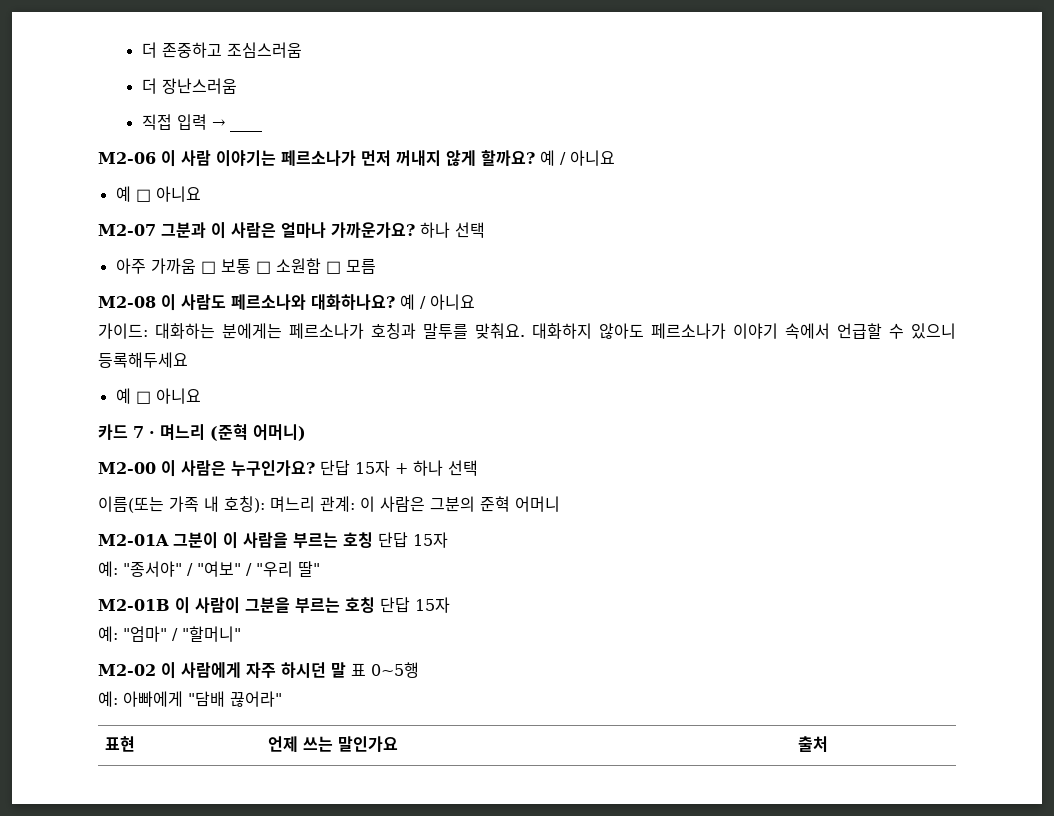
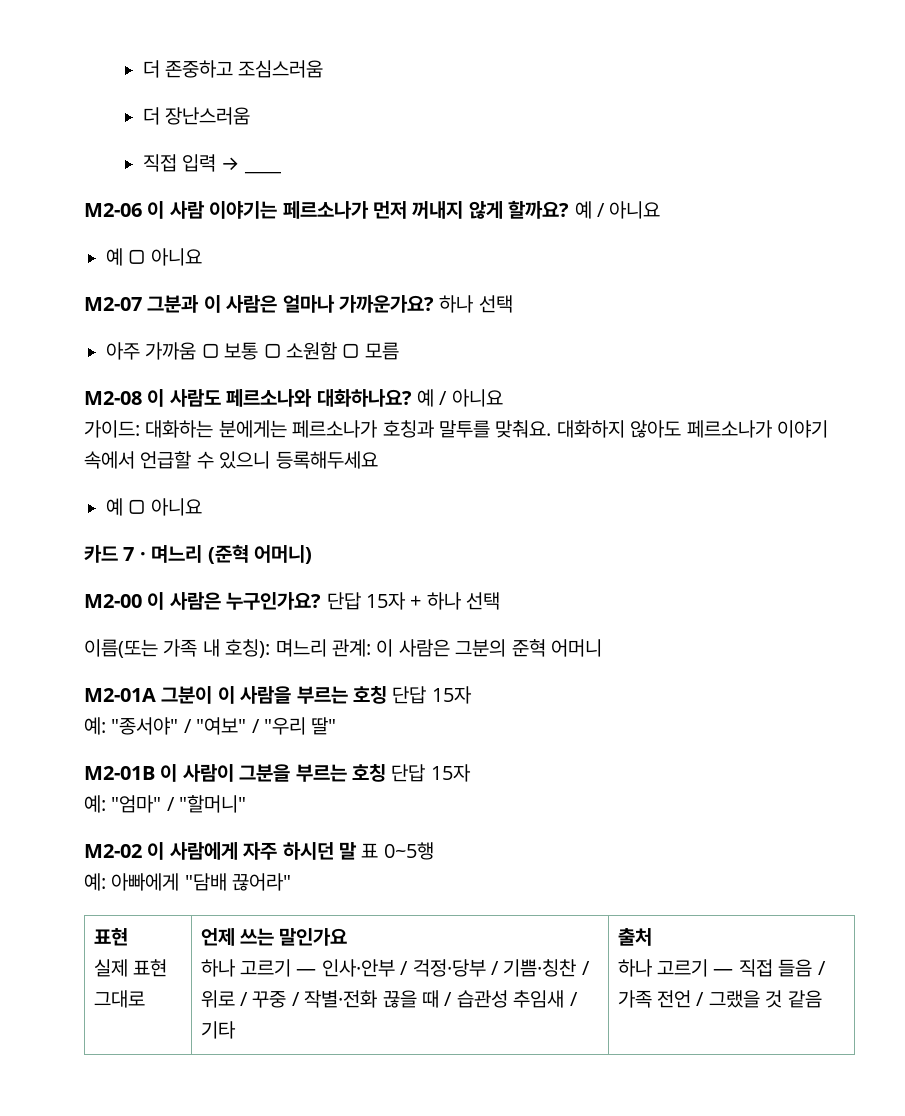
+ 실제 표현 그대로
- 출처
+ 하나 고르기 — 인사·안부 / 걱정·당부 / 기쁨·칭찬 / 위로 / 꾸중 / 작별·전화 끊을 때 / 습관성 추임새 / 기타 | 출처
+ 하나 고르기 — 직접 들음 / 가족 전언 / 그랬을 것 같음

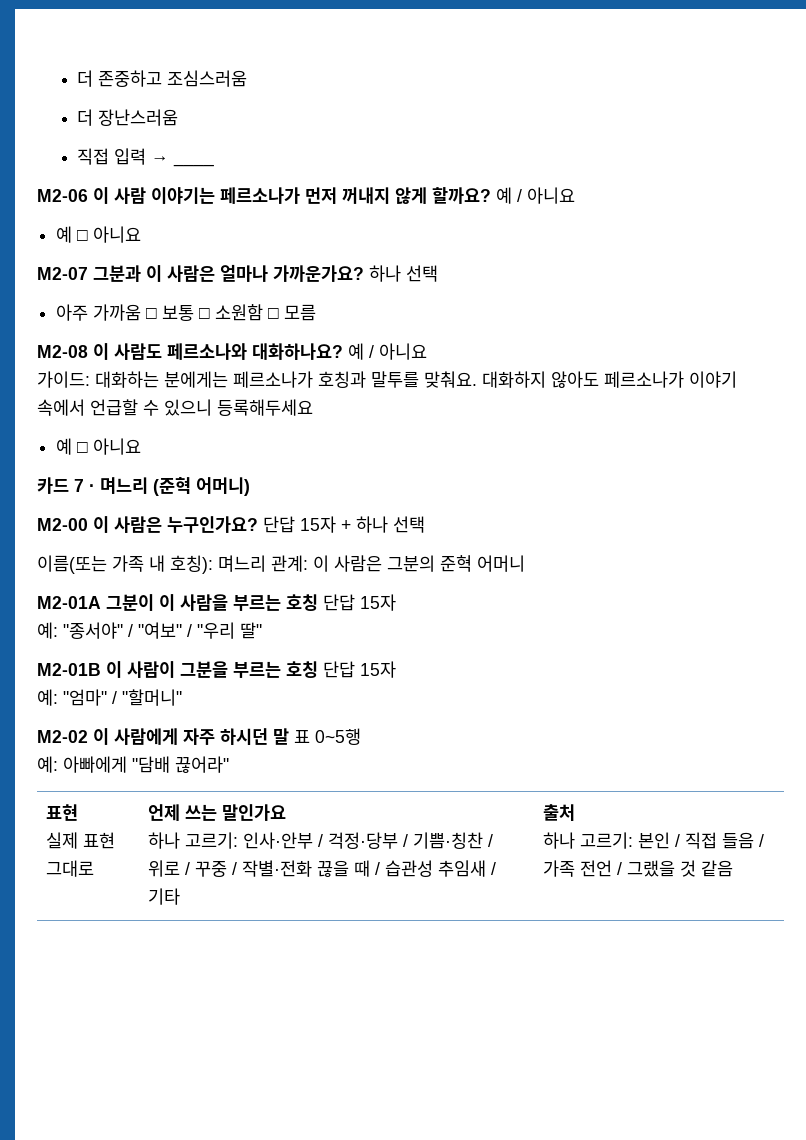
- 하나 고르기 — 인사·안부 / 걱정·당부 / 기쁨·칭찬 / 위로 / 꾸중 / 작별·전화 끊을 때 / 습관성 추임새 / 기타
+ 하나 고르기: 인사·안부 / 걱정·당부 / 기쁨·칭찬 / 위로 / 꾸중 / 작별·전화 끊을 때 / 습관성 추임새 / 기타
- 하나 고르기 — 직접 들음 / 가족 전언 / 그랬을 것 같음
+ 하나 고르기: 본인 / 직접 들음 / 가족 전언 / 그랬을 것 같음

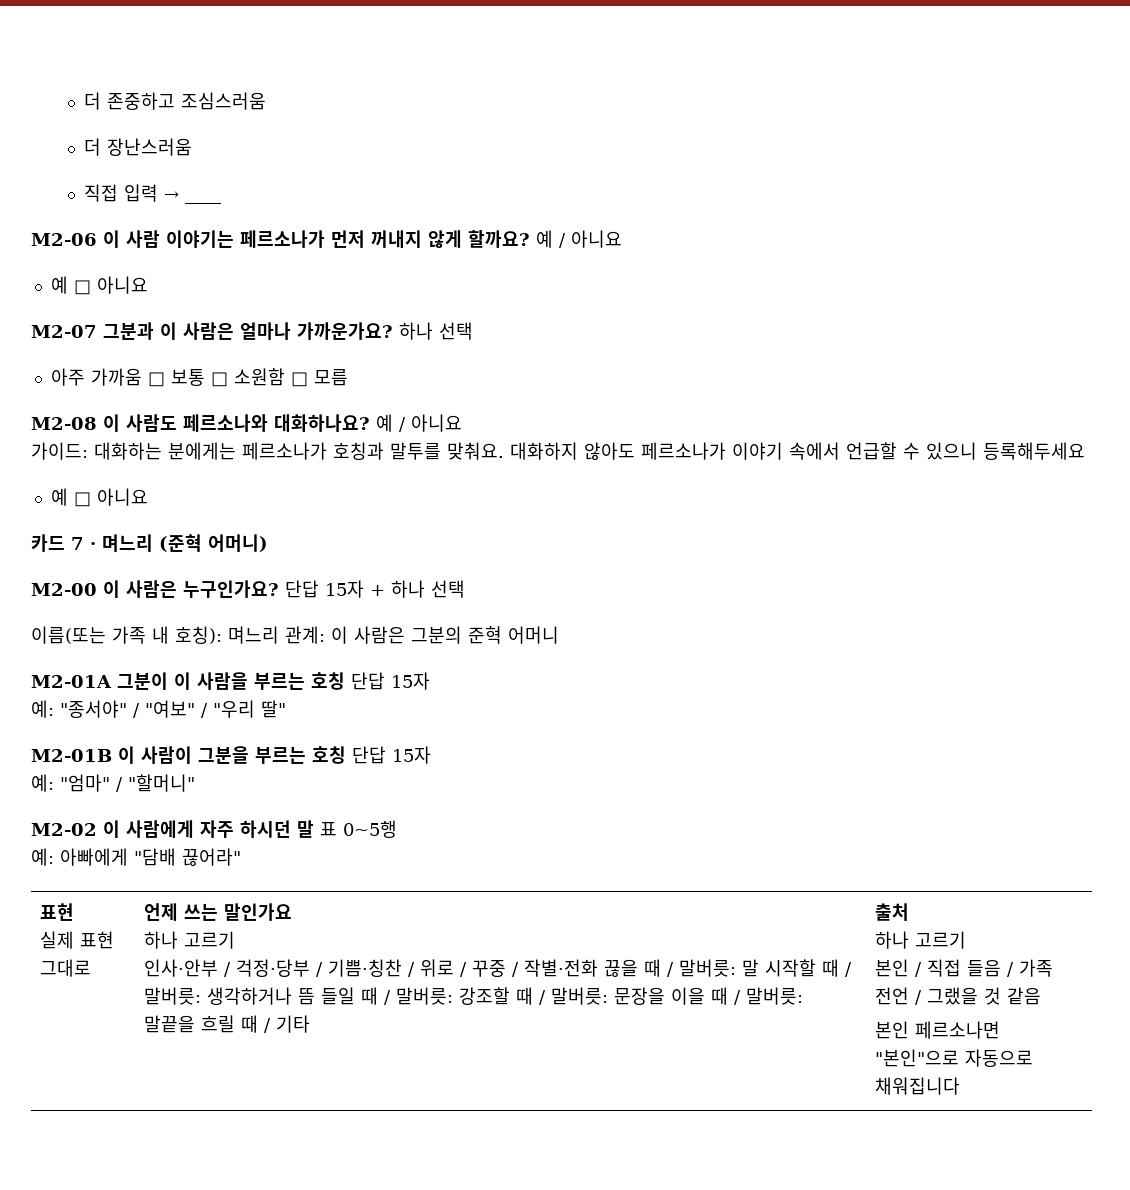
  언제 쓰는 말인가요
- 하나 고르기: 인사·안부 / 걱정·당부 / 기쁨·칭찬 / 위로 / 꾸중 / 작별·전화 끊을 때 / 습관성 추임새 / 기타
+ 하나 고르기
+ 인사·안부 / 걱정·당부 / 기쁨·칭찬 / 위로 / 꾸중 / 작별·전화 끊을 때 / 말버릇: 말 시작할 때 / 말버릇: 생각하거나 뜸 들일 때 / 말버릇: 강조할 때 / 말버릇: 문장을 이을 때 / 말버릇: 말끝을 흐릴 때 / 기타
  출처
- 하나 고르기: 본인 / 직접 들음 / 가족 전언 / 그랬을 것 같음
+ 하나 고르기
+ 본인 / 직접 들음 / 가족 전언 / 그랬을 것 같음
+ 본인 페르소나면 "본인"으로 자동으로 채워집니다

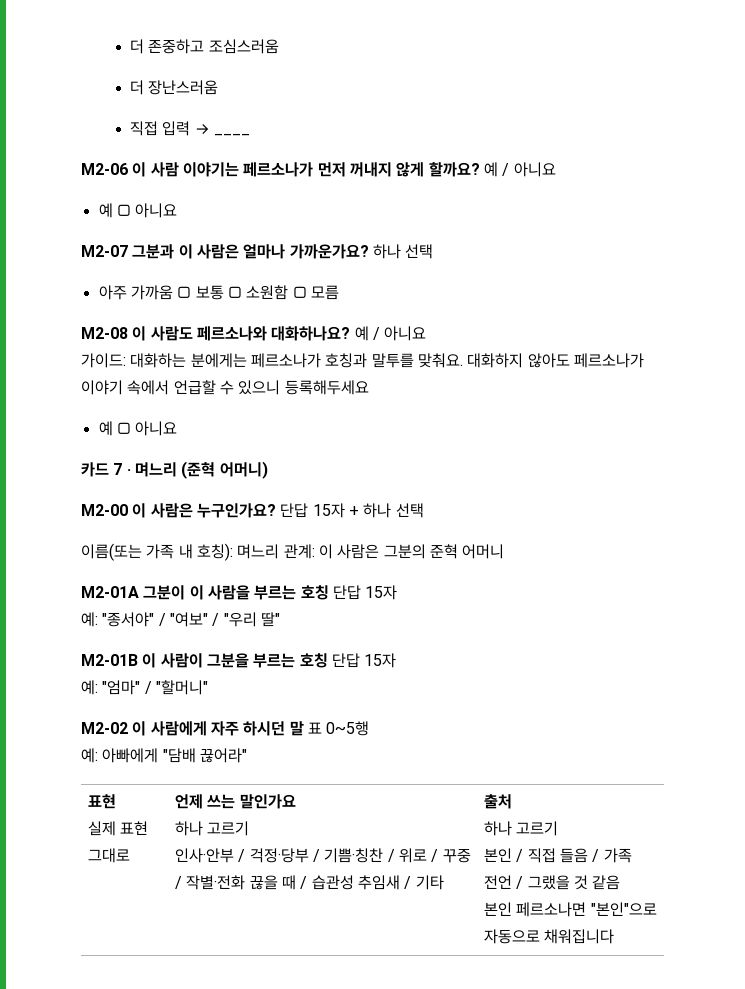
- 인사·안부 / 걱정·당부 / 기쁨·칭찬 / 위로 / 꾸중 / 작별·전화 끊을 때 / 말버릇: 말 시작할 때 / 말버릇: 생각하거나 뜸 들일 때 / 말버릇: 강조할 때 / 말버릇: 문장을 이을 때 / 말버릇: 말끝을 흐릴 때 / 기타
+ 인사·안부 / 걱정·당부 / 기쁨·칭찬 / 위로 / 꾸중 / 작별·전화 끊을 때 / 습관성 추임새 / 기타

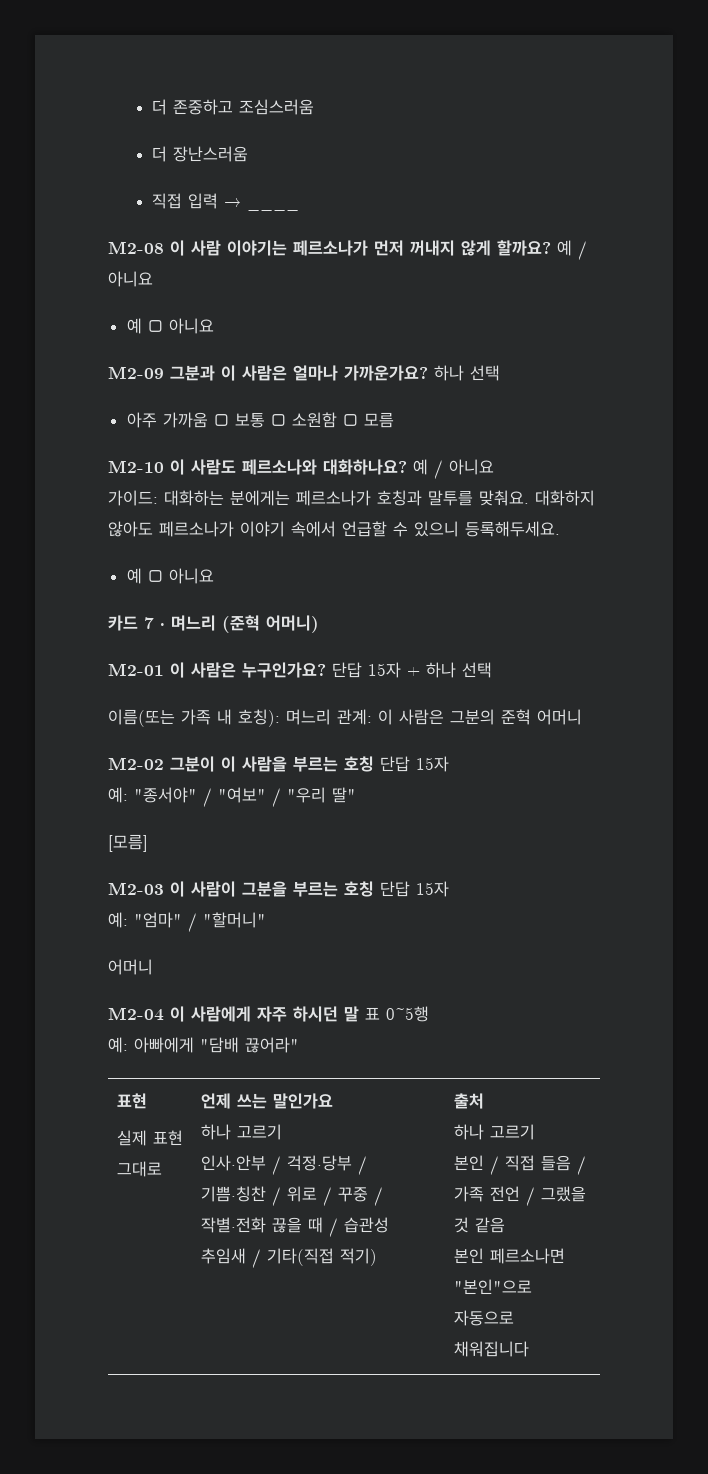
- M2-06 이 사람 이야기는 페르소나가 먼저 꺼내지 않게 할까요?
+ M2-08 이 사람 이야기는 페르소나가 먼저 꺼내지 않게 할까요?
- M2-07 그분과 이 사람은 얼마나 가까운가요?
+ M2-09 그분과 이 사람은 얼마나 가까운가요?
- M2-08 이 사람도 페르소나와 대화하나요?
+ M2-10 이 사람도 페르소나와 대화하나요?
- 대화하지 않아도 페르소나가 이야기 속에서 언급할 수 있으니 등록해두세요
+ 대화하지 않아도 페르소나가 이야기 속에서 언급할 수 있으니 등록해두세요.
- M2-00 이 사람은 누구인가요?
+ M2-01 이 사람은 누구인가요?
- M2-01A 그분이 이 사람을 부르는 호칭 단답 15자
+ M2-02 그분이 이 사람을 부르는 호칭 단답 15자
- M2-01B 이 사람이 그분을 부르는 호칭 단답 15자
+ [모름]
+ M2-03 이 사람이 그분을 부르는 호칭 단답 15자
  예: "엄마" / "할머니"
- M2-02 이 사람에게 자주 하시던 말 표 0~5행
+ 어머니
+ M2-04 이 사람에게 자주 하시던 말 표 0~5행
- 인사·안부 / 걱정·당부 / 기쁨·칭찬 / 위로 / 꾸중 / 작별·전화 끊을 때 / 습관성 추임새 / 기타
+ 인사·안부 / 걱정·당부 / 기쁨·칭찬 / 위로 / 꾸중 / 작별·전화 끊을 때 / 습관성 추임새 / 기타(직접 적기)

